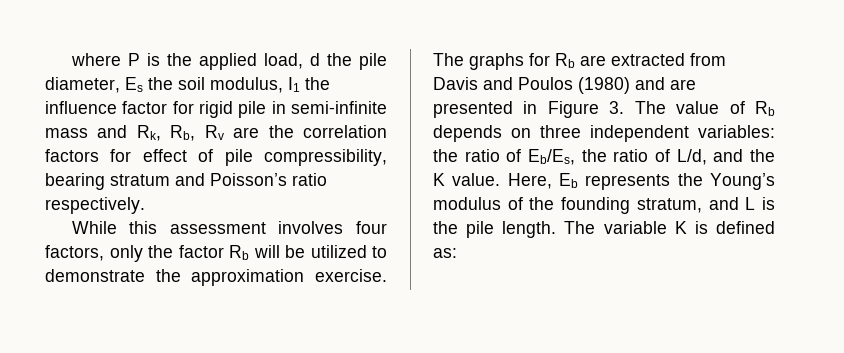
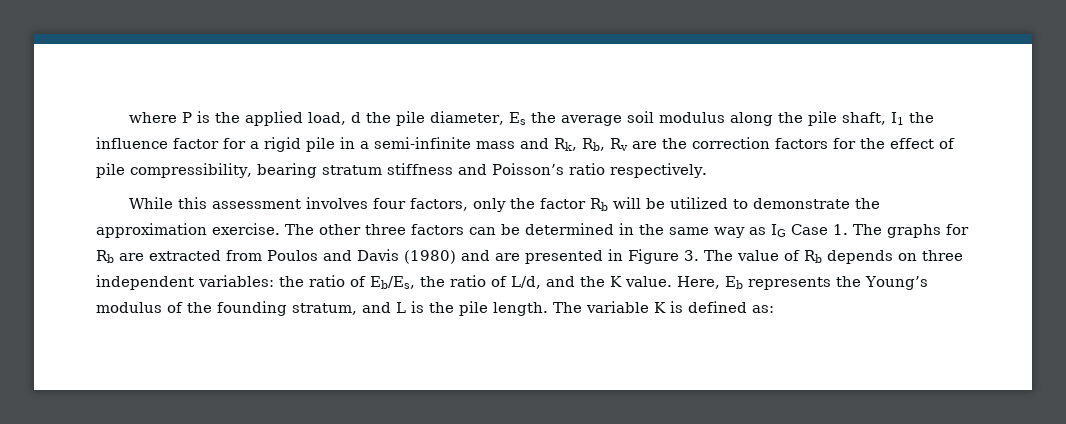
- where P is the applied load, d the pile diameter, Es the soil modulus, I1 the influence factor for rigid pile in semi-infinite mass and Rk, Rb, Rv are the correlation factors for effect of pile compressibility, bearing stratum and Poisson’s ratio respectively.
+ where P is the applied load, d the pile diameter, Es the average soil modulus along the pile shaft, I1 the influence factor for a rigid pile in a semi-infinite mass and Rk, Rb, Rv are the correction factors for the effect of pile compressibility, bearing stratum stiffness and Poisson’s ratio respectively.
- The graphs for Rb are extracted from Davis and Poulos (1980) and are presented in Figure 3. The value of Rb depends on three independent variables: the ratio of Eb/Es, the ratio of L/d, and the K value.
+ The other three factors can be determined in the same way as IG Case 1. The graphs for Rb are extracted from Poulos and Davis (1980) and are presented in Figure 3. The value of Rb depends on three independent variables: the ratio of Eb/Es, the ratio of L/d, and the K value.

